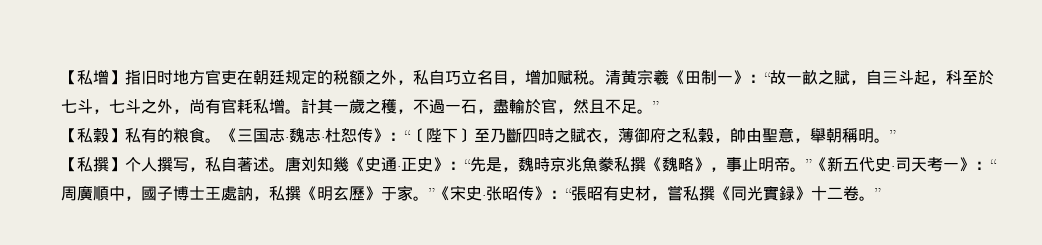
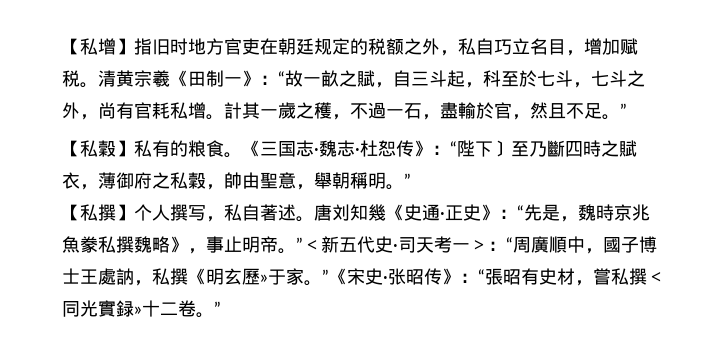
- 《三国志·魏志·杜恕传》：“〔陛下〕至乃斷四時之賦衣，薄御府之私穀，帥由聖意，舉朝稱明。”
+ 《三国志·魏志·杜恕传》：“陛下〕至乃斷四時之賦衣，薄御府之私穀，帥由聖意，舉朝稱明。”
- 唐刘知幾《史通·正史》：“先是，魏時京兆魚豢私撰《魏略》，事止明帝。”《新五代史·司天考一》：“周廣順中，國子博士王處訥，私撰《明玄歷》于家。”《宋史·张昭传》：“張昭有史材，嘗私撰《同光實録》十二卷。”
+ 唐刘知幾《史通·正史》：“先是，魏時京兆魚豢私撰魏略》，事止明帝。”＜新五代史·司天考一＞：“周廣順中，國子博士王處訥，私撰《明玄歷»于家。”《宋史·张昭传》：“張昭有史材，嘗私撰＜同光實録»十二卷。”

